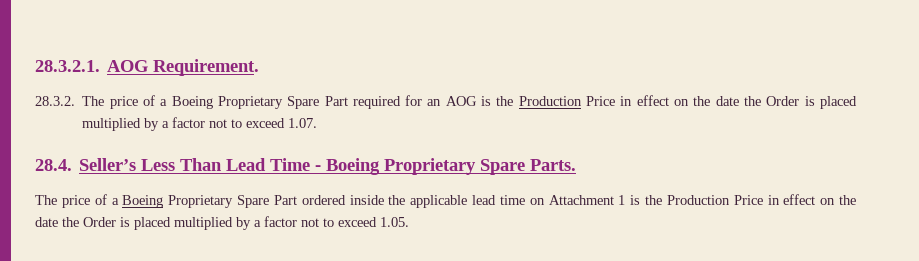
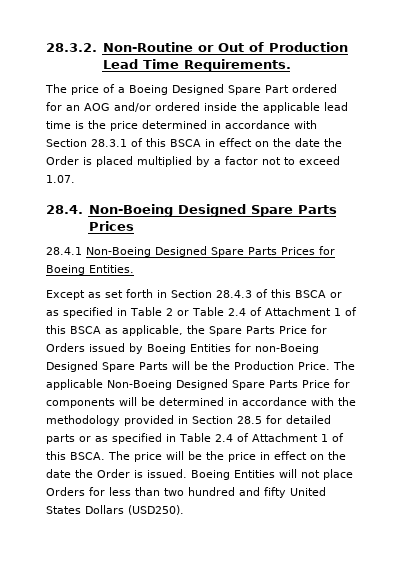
- 28.3.2.1. AOG Requirement.
- 28.3.2. The price of a Boeing Proprietary Spare Part required for an AOG is the Production Price in effect on the date the Order is placed multiplied by a factor not to exceed 1.07.
+ 28.3.2. Non-Routine or Out of Production Lead Time Requirements.
+ The price of a Boeing Designed Spare Part ordered for an AOG and/or ordered inside the applicable lead time is the price determined in accordance with Section 28.3.1 of this BSCA in effect on the date the Order is placed multiplied by a factor not to exceed 1.07.
- 28.4. Seller’s Less Than Lead Time - Boeing Proprietary Spare Parts.
- The price of a Boeing Proprietary Spare Part ordered inside the applicable lead time on Attachment 1 is the Production Price in effect on the date the Order is placed multiplied by a factor not to exceed 1.05.
+ 28.4. Non-Boeing Designed Spare Parts Prices
+ 28.4.1 Non-Boeing Designed Spare Parts Prices for Boeing Entities.
+ Except as set forth in Section 28.4.3 of this BSCA or as specified in Table 2 or Table 2.4 of Attachment 1 of this BSCA as applicable, the Spare Parts Price for Orders issued by Boeing Entities for non-Boeing Designed Spare Parts will be the Production Price. The applicable Non-Boeing Designed Spare Parts Price for components will be determined in accordance with the methodology provided in Section 28.5 for detailed parts or as specified in Table 2.4 of Attachment 1 of this BSCA. The price will be the price in effect on the date the Order is issued. Boeing Entities will not place Orders for less than two hundred and fifty United States Dollars (USD250).

